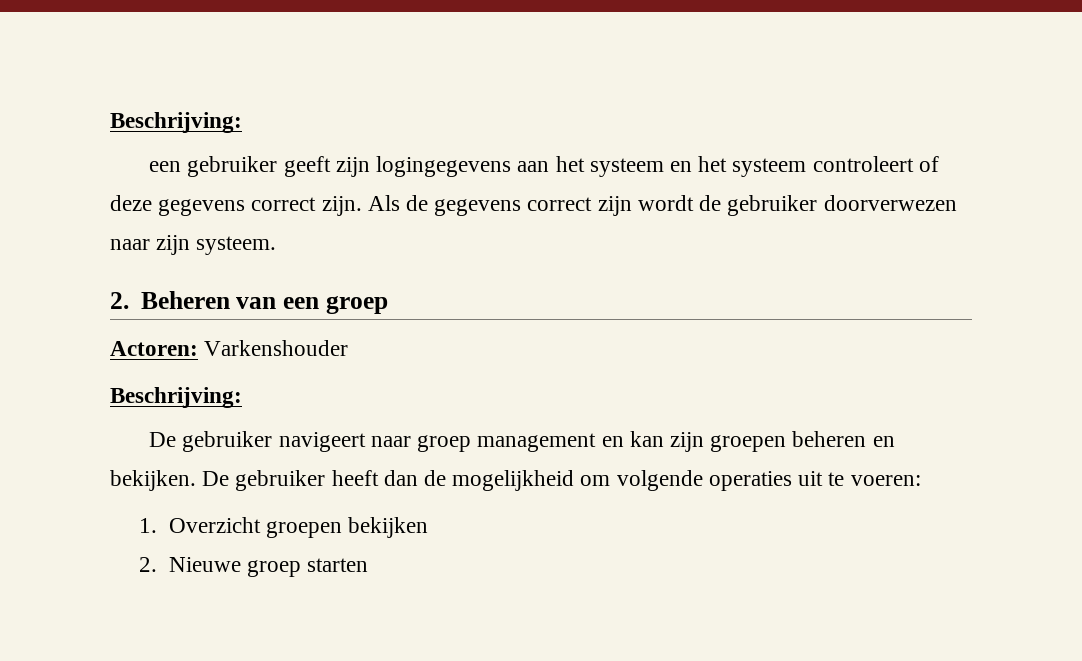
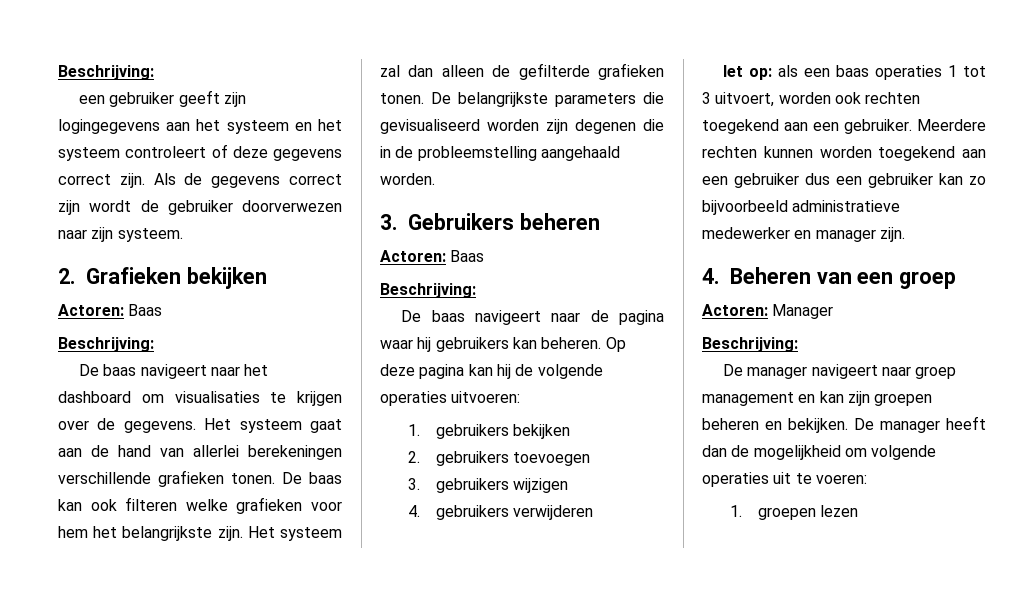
- 2. Beheren van een groep
+ 2. Grafieken bekijken
+ Actoren: Baas
+ Beschrijving:
+ De baas navigeert naar het dashboard om visualisaties te krijgen over de gegevens. Het systeem gaat aan de hand van allerlei berekeningen verschillende grafieken tonen. De baas kan ook filteren welke grafieken voor hem het belangrijkste zijn. Het systeem zal dan alleen de gefilterde grafieken tonen. De belangrijkste parameters die gevisualiseerd worden zijn degenen die in de probleemstelling aangehaald worden.
+ 3. Gebruikers beheren
+ Actoren: Baas
+ Beschrijving:
+ De baas navigeert naar de pagina waar hij gebruikers kan beheren. Op deze pagina kan hij de volgende operaties uitvoeren:
+ 1. gebruikers bekijken
+ 2. gebruikers toevoegen
+ 3. gebruikers wijzigen
+ 4. gebruikers verwijderen
+ let op: als een baas operaties 1 tot 3 uitvoert, worden ook rechten toegekend aan een gebruiker. Meerdere rechten kunnen worden toegekend aan een gebruiker dus een gebruiker kan zo bijvoorbeeld administratieve medewerker en manager zijn.
+ 4. Beheren van een groep
- Actoren: Varkenshouder
+ Actoren: Manager
  Beschrijving:
- De gebruiker navigeert naar groep management en kan zijn groepen beheren en bekijken.
+ De manager navigeert naar groep management en kan zijn groepen beheren en bekijken.
- De gebruiker heeft dan de mogelijkheid om volgende operaties uit te voeren:
+ De manager heeft dan de mogelijkheid om volgende operaties uit te voeren:
- 1. Overzicht groepen bekijken
- 2. Nieuwe groep starten
+ 1. groepen lezen

